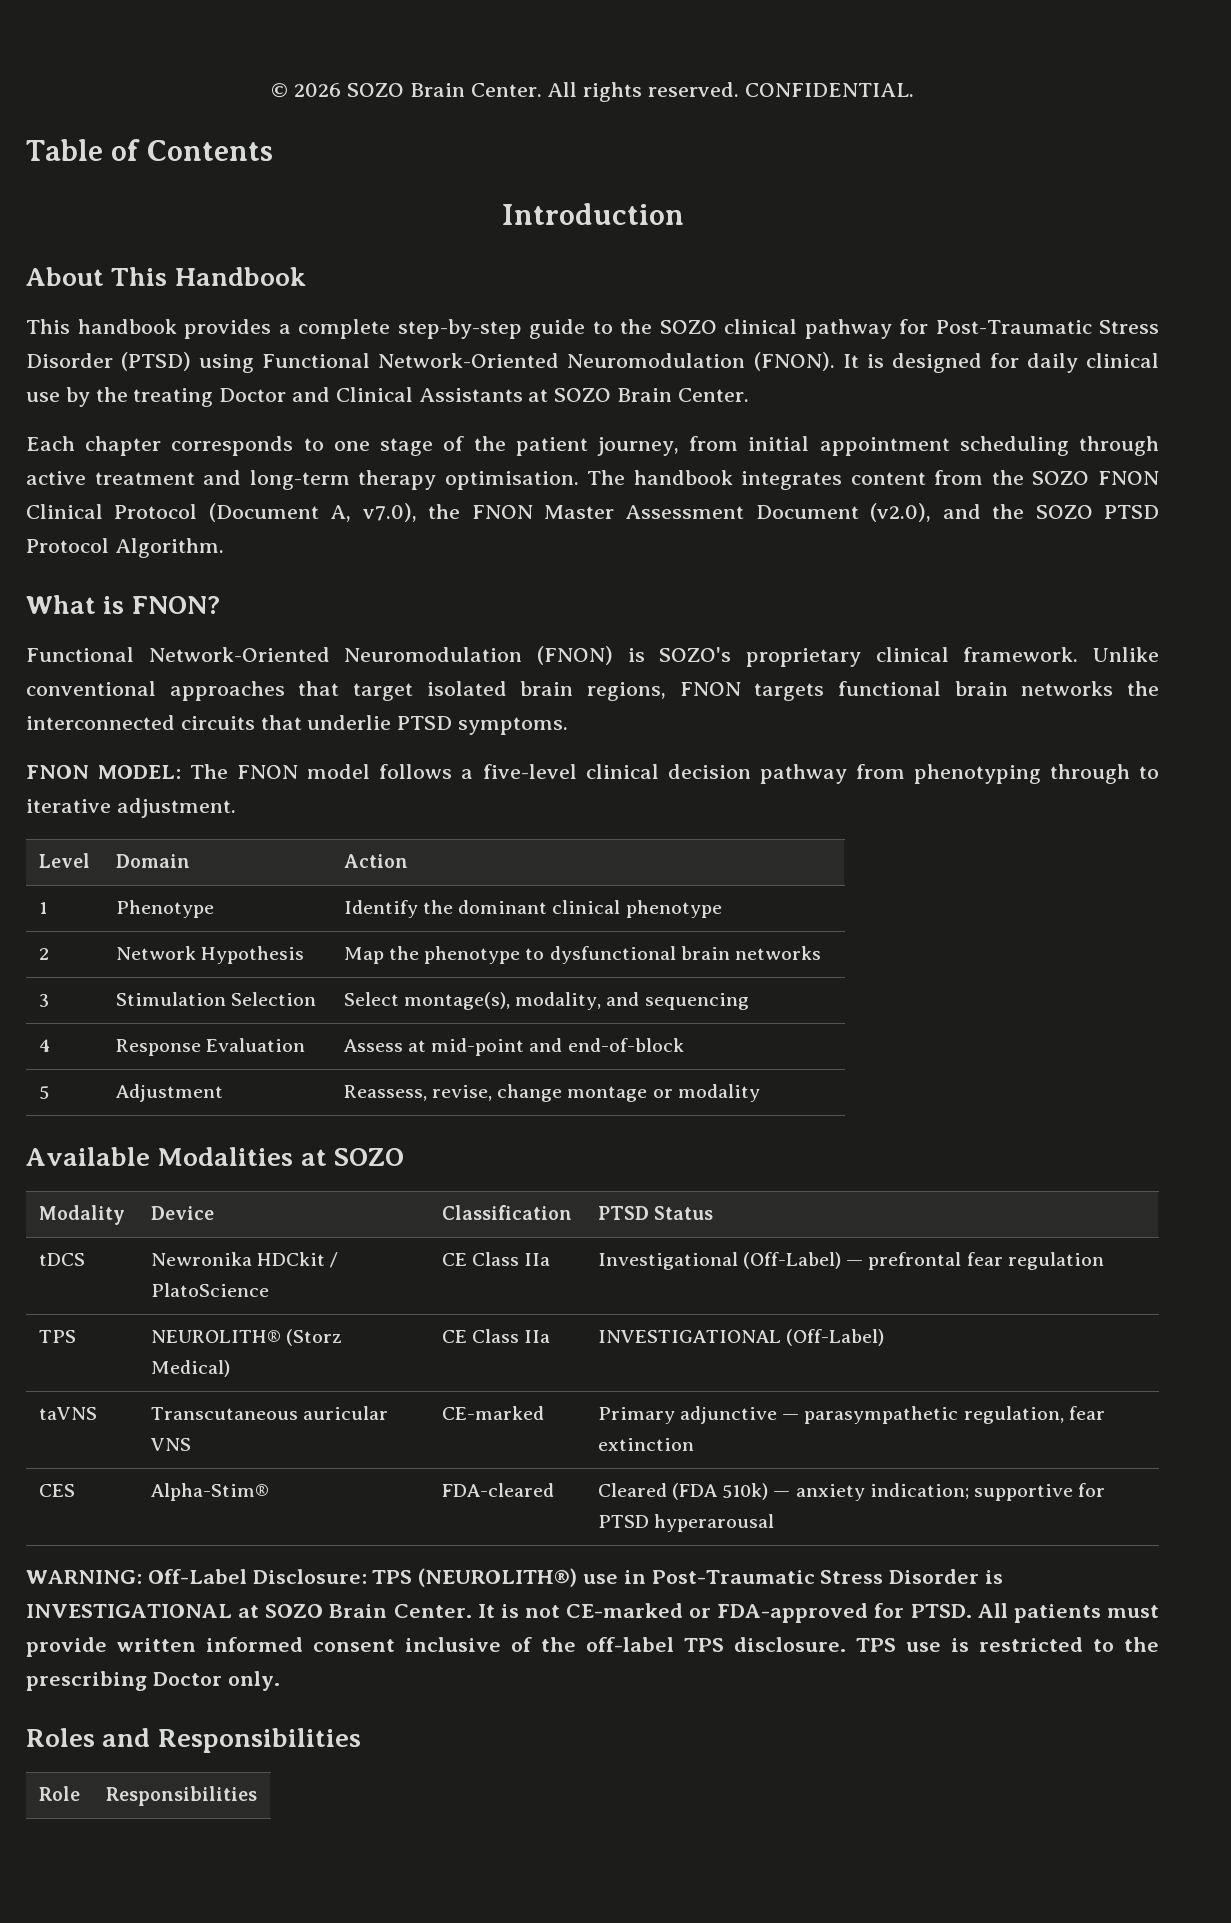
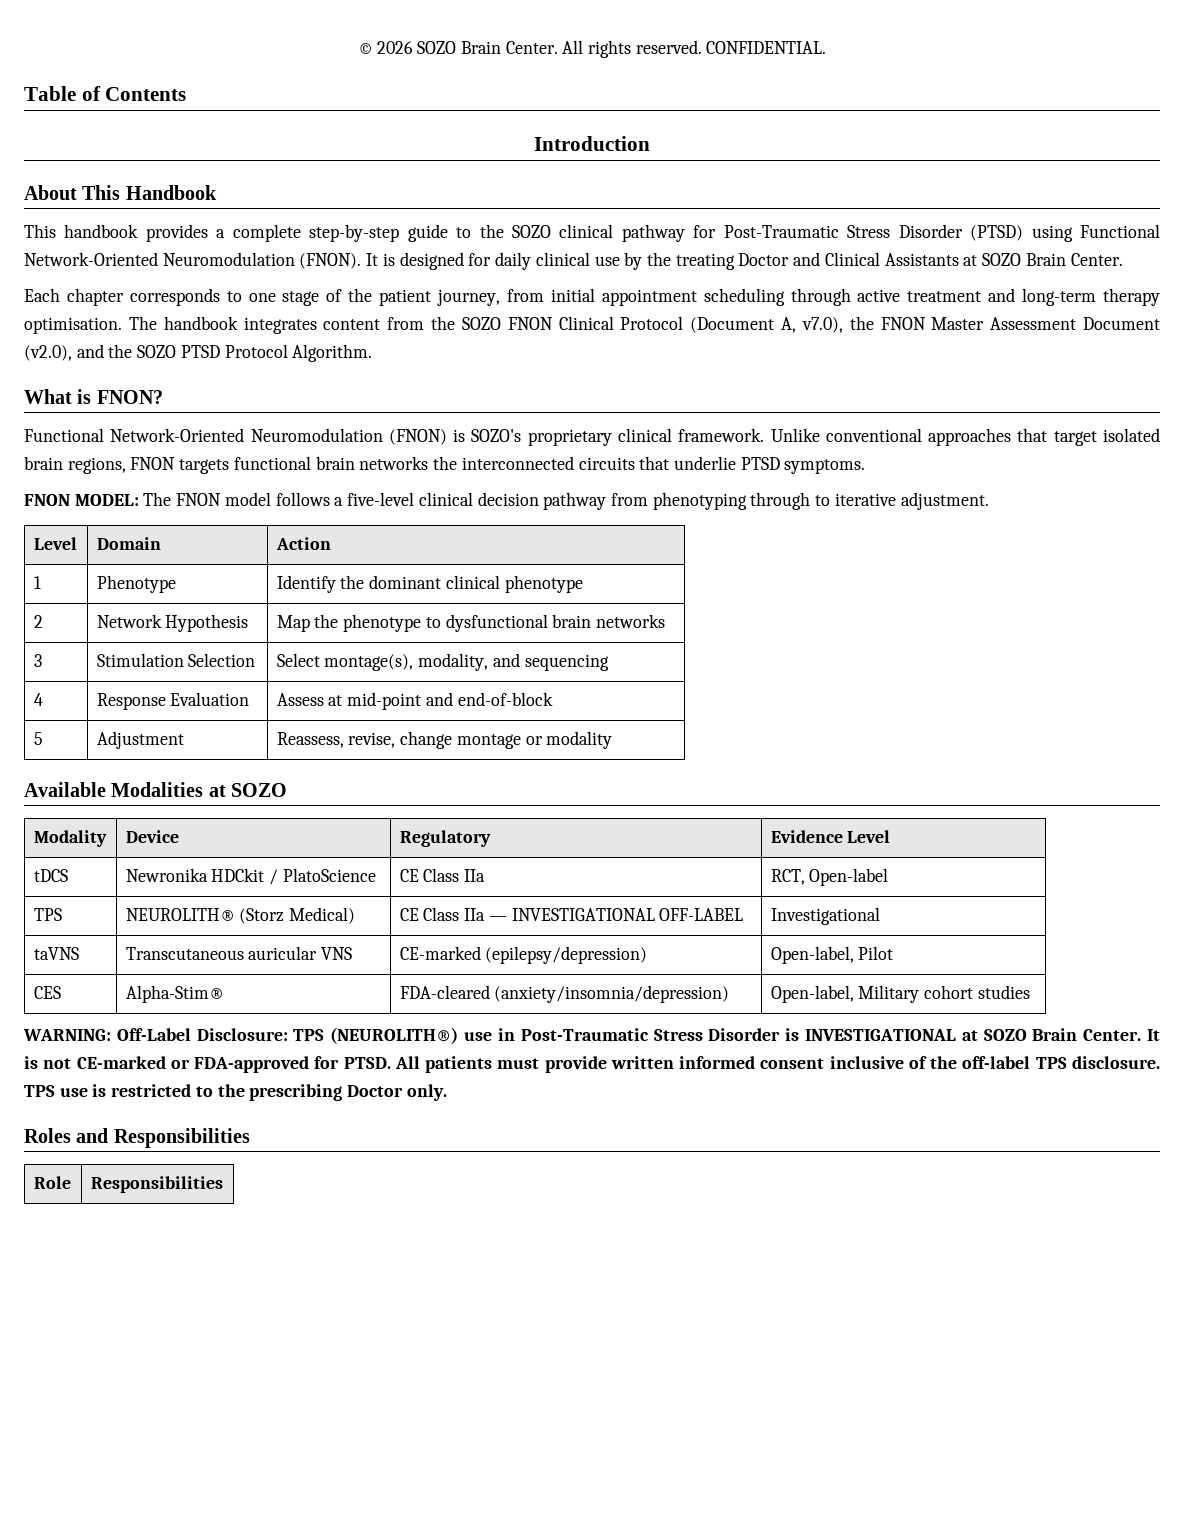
- Modality | Device | Classification | PTSD Status
+ Modality | Device | Regulatory | Evidence Level
- tDCS | Newronika HDCkit / PlatoScience | CE Class IIa | Investigational (Off-Label) — prefrontal fear regulation
+ tDCS | Newronika HDCkit / PlatoScience | CE Class IIa | RCT, Open-label
- TPS | NEUROLITH® (Storz Medical) | CE Class IIa | INVESTIGATIONAL (Off-Label)
+ TPS | NEUROLITH® (Storz Medical) | CE Class IIa — INVESTIGATIONAL OFF-LABEL | Investigational
- taVNS | Transcutaneous auricular VNS | CE-marked | Primary adjunctive — parasympathetic regulation, fear extinction
- CES | Alpha-Stim® | FDA-cleared | Cleared (FDA 510k) — anxiety indication; supportive for PTSD hyperarousal
+ taVNS | Transcutaneous auricular VNS | CE-marked (epilepsy/depression) | Open-label, Pilot
+ CES | Alpha-Stim® | FDA-cleared (anxiety/insomnia/depression) | Open-label, Military cohort studies

